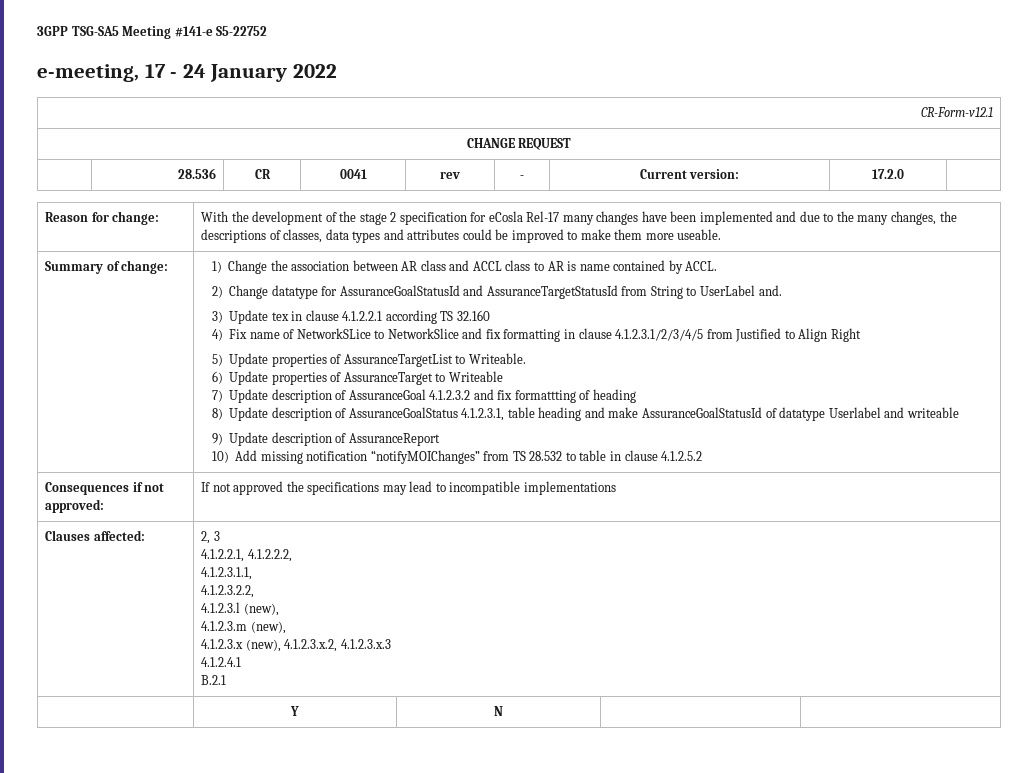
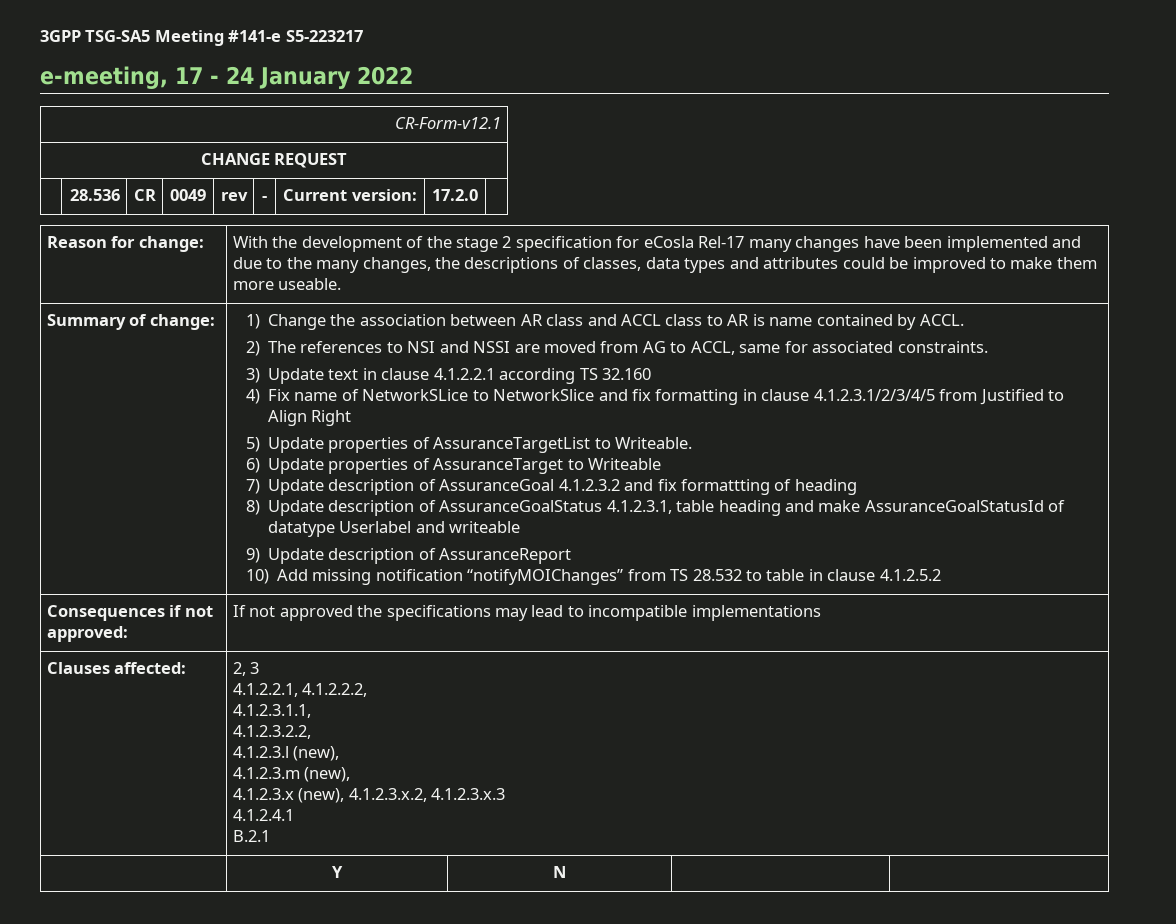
- 3GPP TSG-SA5 Meeting #141-e S5-22752
+ 3GPP TSG-SA5 Meeting #141-e S5-223217
- | 28.536 | CR | 0041 | rev | - | Current version: | 17.2.0 |
+ | 28.536 | CR | 0049 | rev | - | Current version: | 17.2.0 |
- 2) Change datatype for AssuranceGoalStatusId and AssuranceTargetStatusId from String to UserLabel and.
+ 2) The references to NSI and NSSI are moved from AG to ACCL, same for associated constraints.
- 3) Update tex in clause 4.1.2.2.1 according TS 32.160
+ 3) Update text in clause 4.1.2.2.1 according TS 32.160

